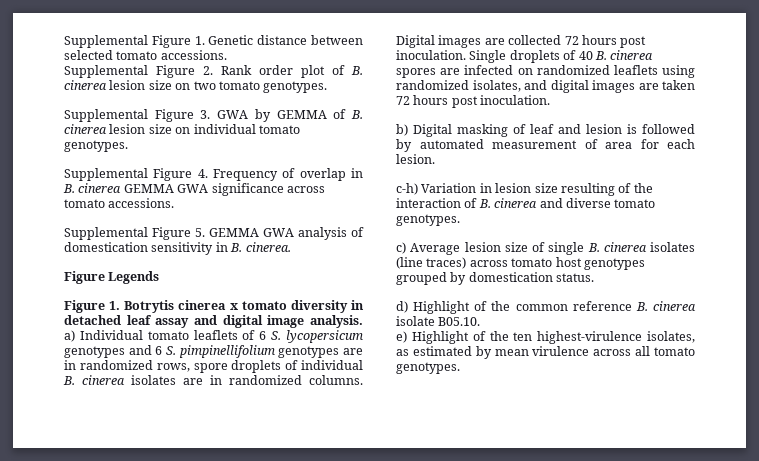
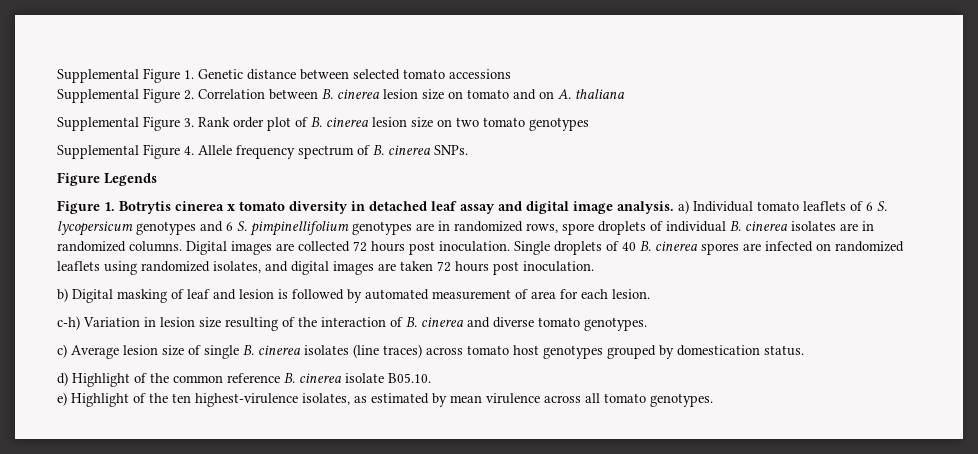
- Supplemental Figure 1. Genetic distance between selected tomato accessions.
+ Supplemental Figure 1. Genetic distance between selected tomato accessions
- Supplemental Figure 2. Rank order plot of B. cinerea lesion size on two tomato genotypes.
- Supplemental Figure 3. GWA by GEMMA of B. cinerea lesion size on individual tomato genotypes.
- Supplemental Figure 4. Frequency of overlap in B. cinerea GEMMA GWA significance across tomato accessions.
- Supplemental Figure 5. GEMMA GWA analysis of domestication sensitivity in B. cinerea.
+ Supplemental Figure 2. Correlation between B. cinerea lesion size on tomato and on A. thaliana
+ Supplemental Figure 3. Rank order plot of B. cinerea lesion size on two tomato genotypes
+ Supplemental Figure 4. Allele frequency spectrum of B. cinerea SNPs.

